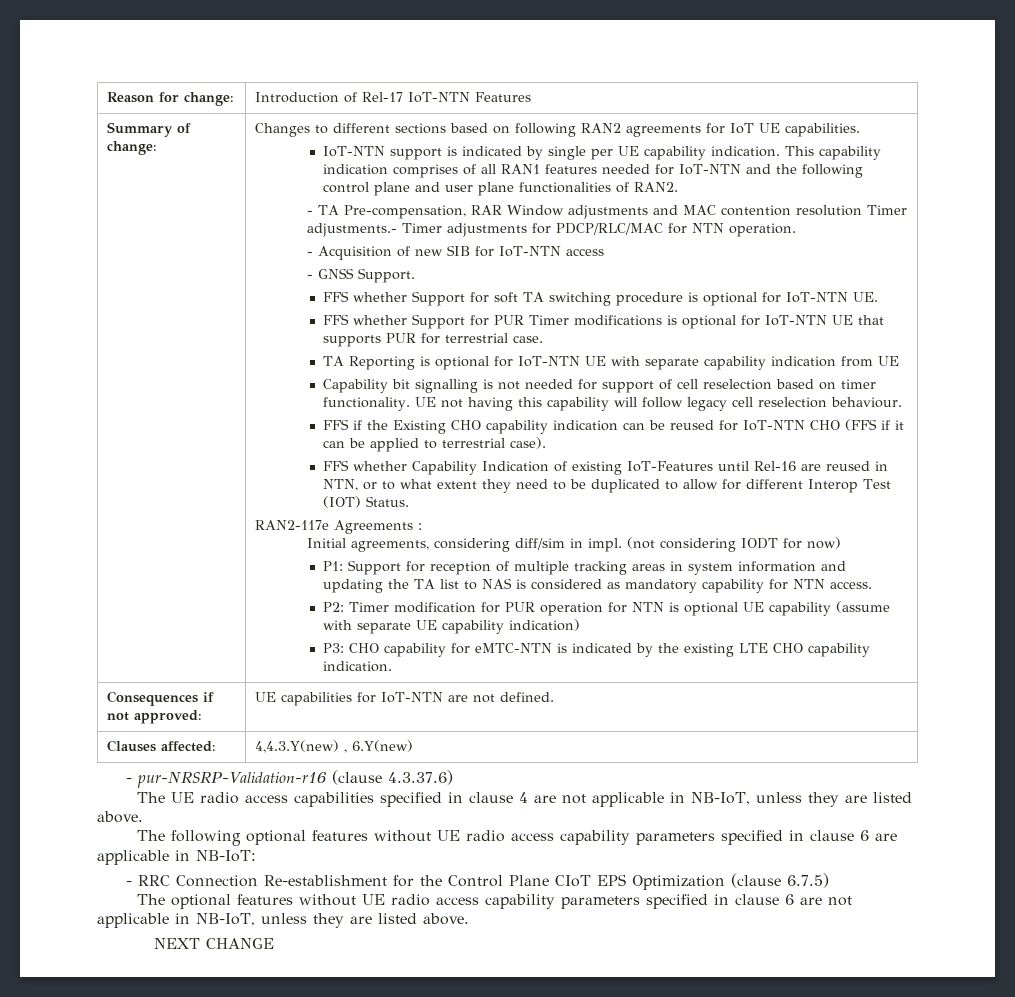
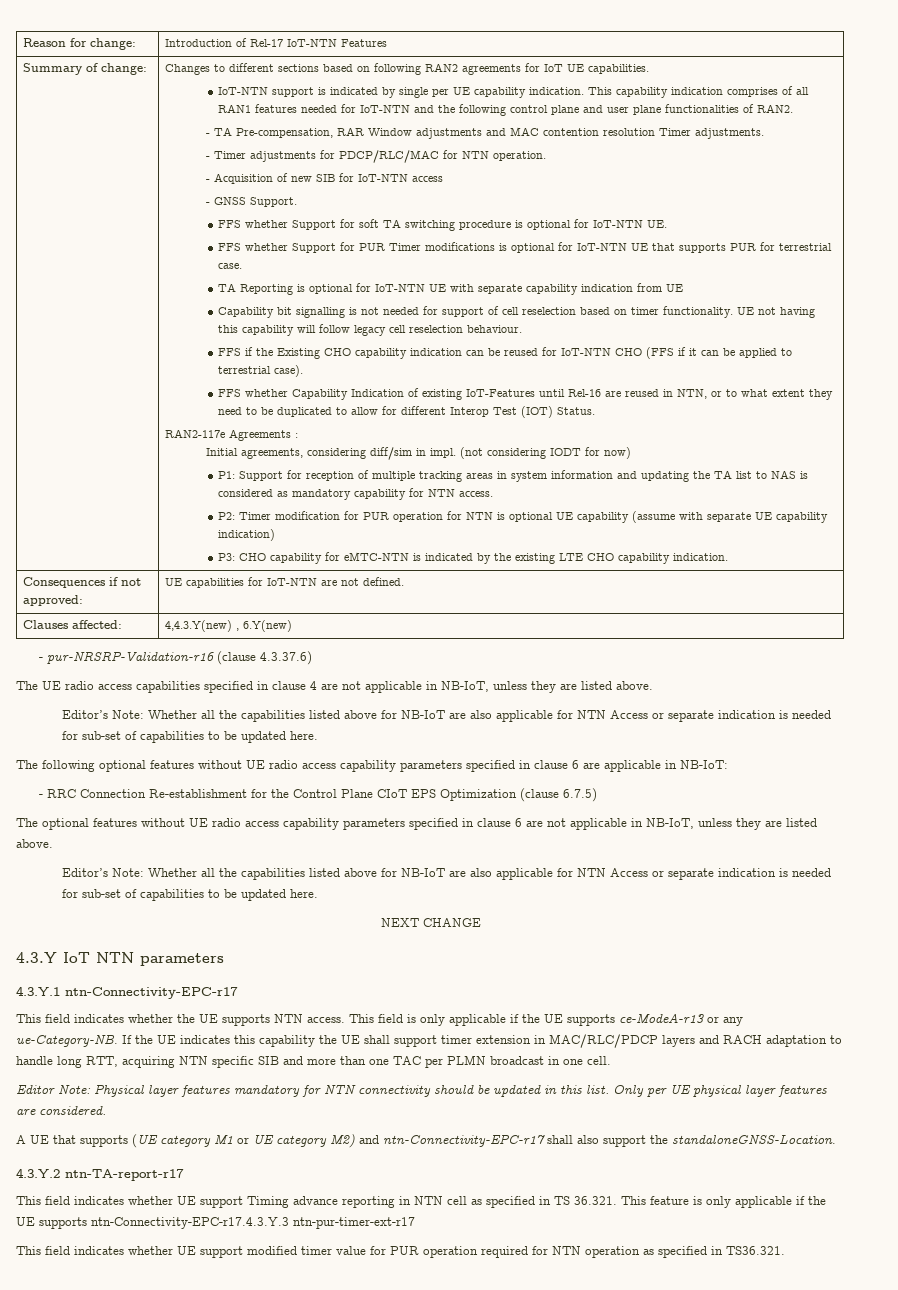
- - TA Pre-compensation, RAR Window adjustments and MAC contention resolution Timer adjustments.- Timer adjustments for PDCP/RLC/MAC for NTN operation.
+ - TA Pre-compensation, RAR Window adjustments and MAC contention resolution Timer adjustments.
+ - Timer adjustments for PDCP/RLC/MAC for NTN operation.
  The UE radio access capabilities specified in clause 4 are not applicable in NB-IoT, unless they are listed above.
+ Editor’s Note: Whether all the capabilities listed above for NB-IoT are also applicable for NTN Access or separate indication is needed for sub-set of capabilities to be updated here.
  The optional features without UE radio access capability parameters specified in clause 6 are not applicable in NB-IoT, unless they are listed above.
+ Editor’s Note: Whether all the capabilities listed above for NB-IoT are also applicable for NTN Access or separate indication is needed for sub-set of capabilities to be updated here.
  NEXT CHANGE
+ 4.3.Y IoT NTN parameters
+ 4.3.Y.1 ntn-Connectivity-EPC-r17
+ This field indicates whether the UE supports NTN access. This field is only applicable if the UE supports ce-ModeA-r13 or any ue-Category-NB. If the UE indicates this capability the UE shall support timer extension in MAC/RLC/PDCP layers and RACH adaptation to handle long RTT, acquiring NTN specific SIB and more than one TAC per PLMN broadcast in one cell.
+ Editor Note: Physical layer features mandatory for NTN connectivity should be updated in this list. Only per UE physical layer features are considered.
+ A UE that supports (UE category M1 or UE category M2) and ntn-Connectivity-EPC-r17 shall also support the standaloneGNSS-Location.
+ 4.3.Y.2 ntn-TA-report-r17
+ This field indicates whether UE support Timing advance reporting in NTN cell as specified in TS 36.321. This feature is only applicable if the UE supports ntn-Connectivity-EPC-r17.4.3.Y.3 ntn-pur-timer-ext-r17
+ This field indicates whether UE support modified timer value for PUR operation required for NTN operation as specified in TS36.321.

